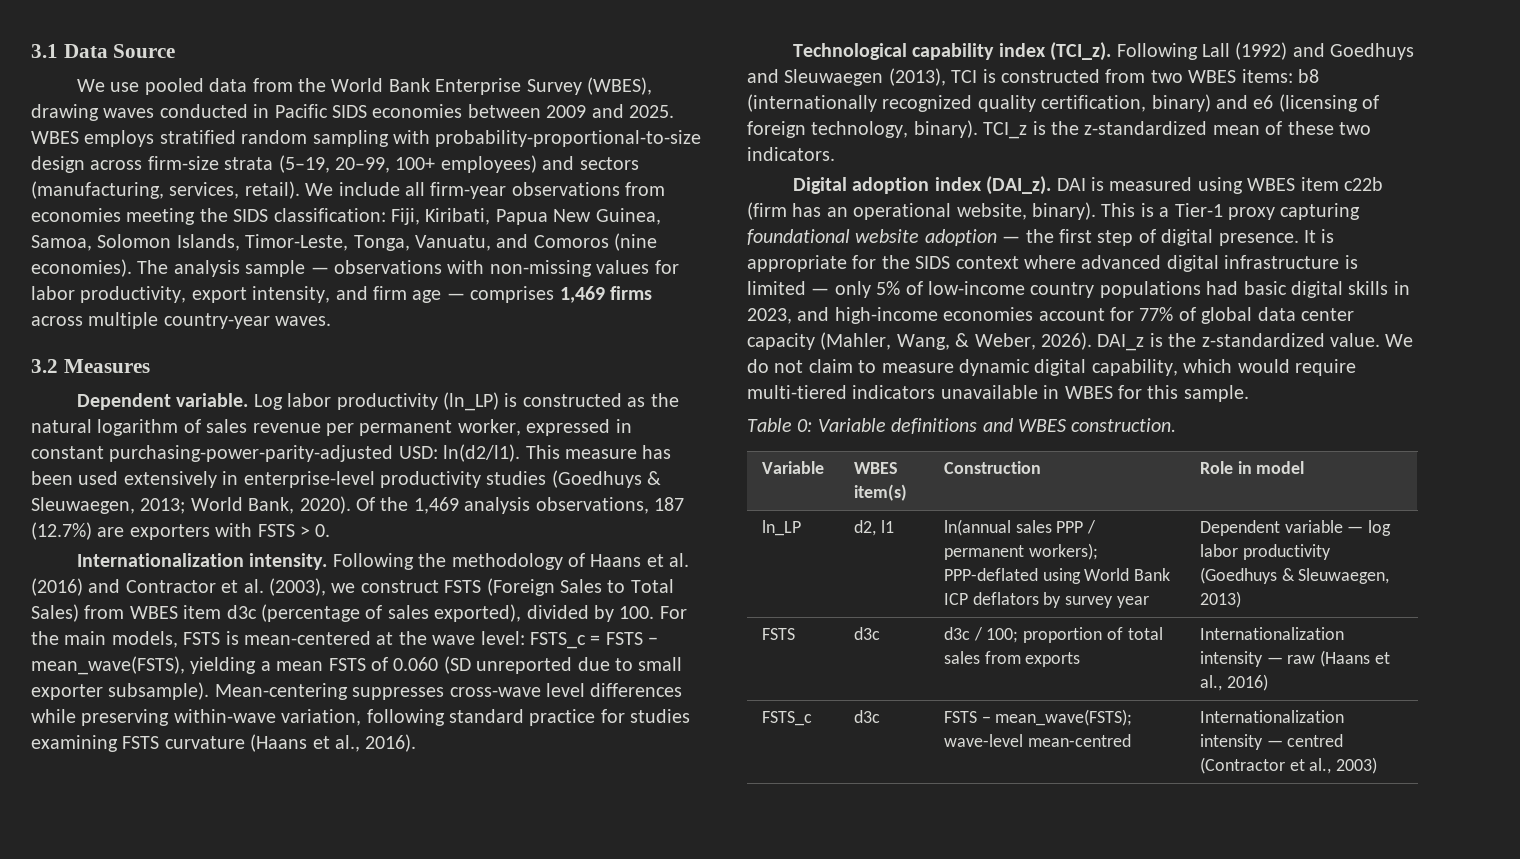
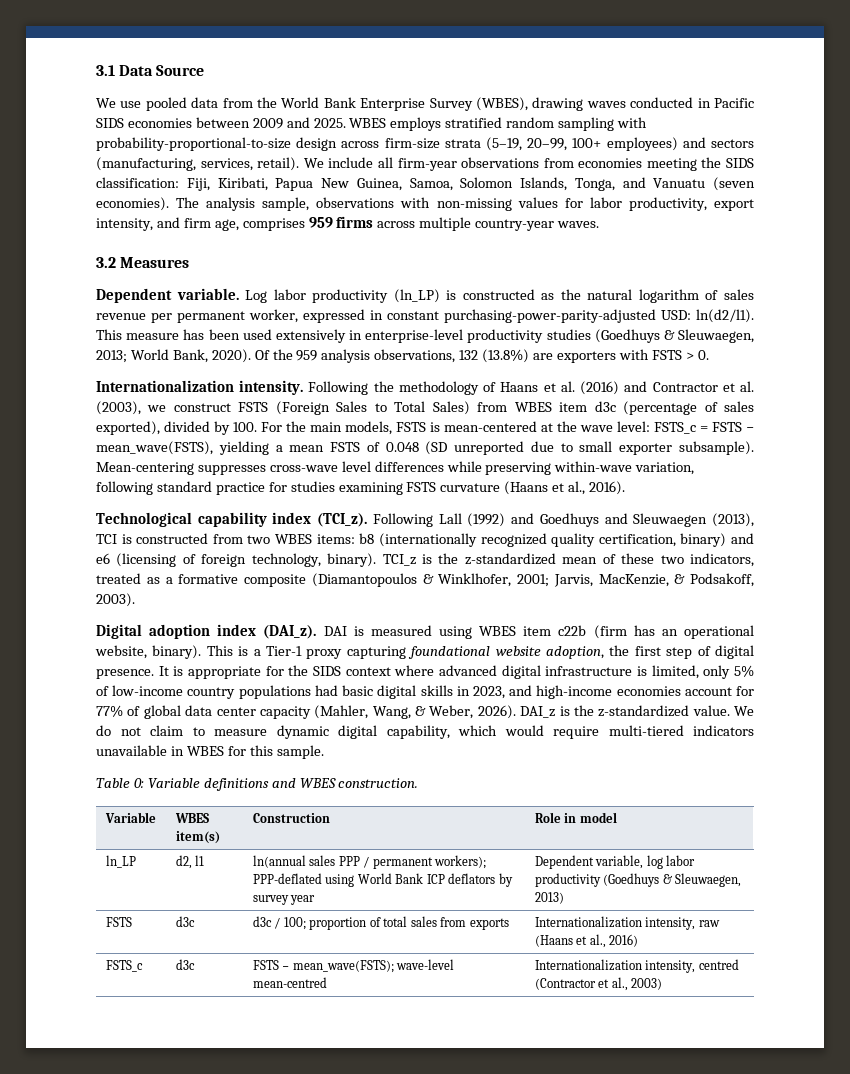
- We include all firm-year observations from economies meeting the SIDS classification: Fiji, Kiribati, Papua New Guinea, Samoa, Solomon Islands, Timor-Leste, Tonga, Vanuatu, and Comoros (nine economies).
+ We include all firm-year observations from economies meeting the SIDS classification: Fiji, Kiribati, Papua New Guinea, Samoa, Solomon Islands, Tonga, and Vanuatu (seven economies).
- The analysis sample — observations with non-missing values for labor productivity, export intensity, and firm age — comprises 1,469 firms across multiple country-year waves.
+ The analysis sample, observations with non-missing values for labor productivity, export intensity, and firm age, comprises 959 firms across multiple country-year waves.
- Of the 1,469 analysis observations, 187 (12.7%) are exporters with FSTS > 0.
+ Of the 959 analysis observations, 132 (13.8%) are exporters with FSTS > 0.
- Following the methodology of Haans et al. (2016) and Contractor et al. (2003), we construct FSTS (Foreign Sales to Total Sales) from WBES item d3c (percentage of sales exported), divided by 100. For the main models, FSTS is mean-centered at the wave level: FSTS_c = FSTS − mean_wave(FSTS), yielding a mean FSTS of 0.060 (SD unreported due to small exporter subsample).
+ Following the methodology of Haans et al. (2016) and Contractor et al. (2003), we construct FSTS (Foreign Sales to Total Sales) from WBES item d3c (percentage of sales exported), divided by 100. For the main models, FSTS is mean-centered at the wave level: FSTS_c = FSTS − mean_wave(FSTS), yielding a mean FSTS of 0.048 (SD unreported due to small exporter subsample).
- TCI_z is the z-standardized mean of these two indicators.
+ TCI_z is the z-standardized mean of these two indicators, treated as a formative composite (Diamantopoulos & Winklhofer, 2001; Jarvis, MacKenzie, & Podsakoff, 2003).
- This is a Tier-1 proxy capturing foundational website adoption — the first step of digital presence.
+ This is a Tier-1 proxy capturing foundational website adoption, the first step of digital presence.
- It is appropriate for the SIDS context where advanced digital infrastructure is limited — only 5% of low-income country populations had basic digital skills in 2023, and high-income economies account for 77% of global data center capacity (Mahler, Wang, & Weber, 2026).
+ It is appropriate for the SIDS context where advanced digital infrastructure is limited, only 5% of low-income country populations had basic digital skills in 2023, and high-income economies account for 77% of global data center capacity (Mahler, Wang, & Weber, 2026).
- ln_LP | d2, l1 | ln(annual sales PPP / permanent workers); PPP-deflated using World Bank ICP deflators by survey year | Dependent variable — log labor productivity (Goedhuys & Sleuwaegen, 2013)
+ ln_LP | d2, l1 | ln(annual sales PPP / permanent workers); PPP-deflated using World Bank ICP deflators by survey year | Dependent variable, log labor productivity (Goedhuys & Sleuwaegen, 2013)
- FSTS | d3c | d3c / 100; proportion of total sales from exports | Internationalization intensity — raw (Haans et al., 2016)
+ FSTS | d3c | d3c / 100; proportion of total sales from exports | Internationalization intensity, raw (Haans et al., 2016)
- FSTS_c | d3c | FSTS − mean_wave(FSTS); wave-level mean-centred | Internationalization intensity — centred (Contractor et al., 2003)
+ FSTS_c | d3c | FSTS − mean_wave(FSTS); wave-level mean-centred | Internationalization intensity, centred (Contractor et al., 2003)

